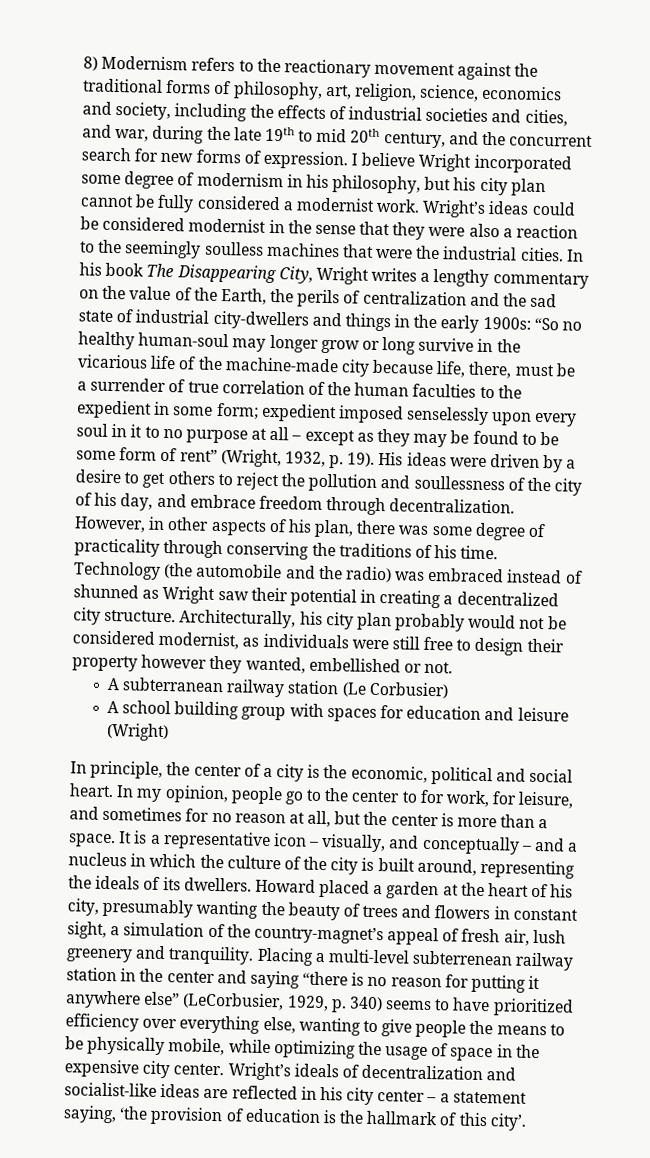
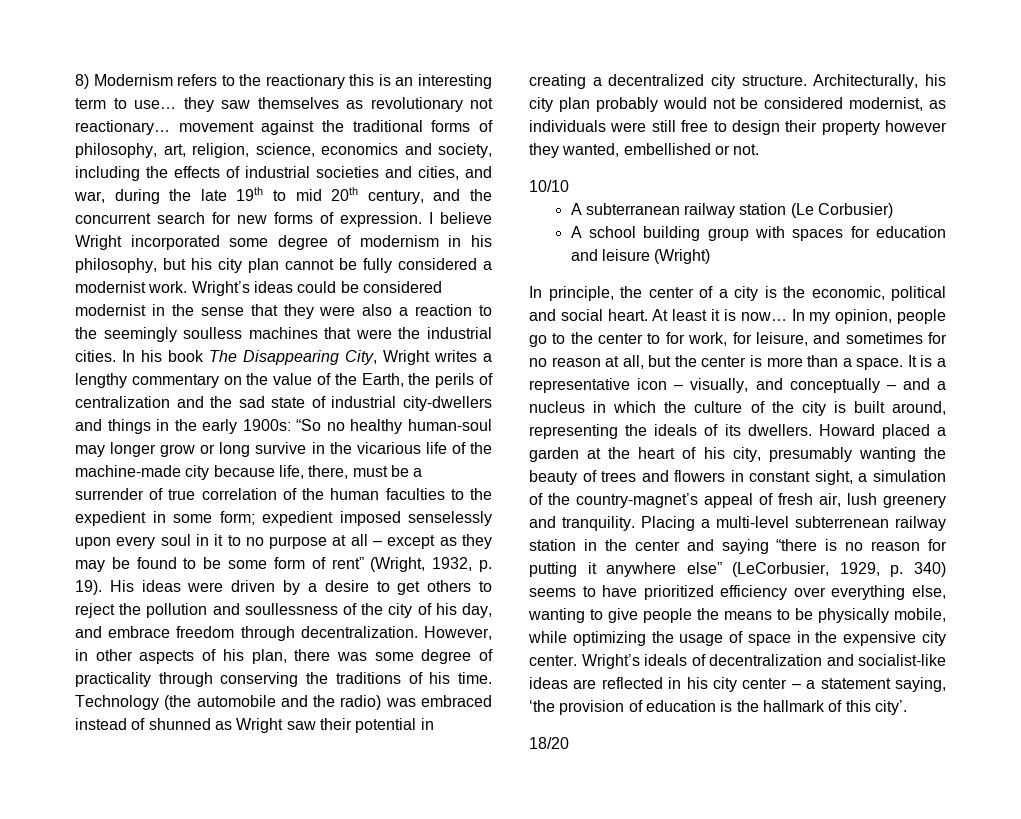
- 8) Modernism refers to the reactionary movement against the traditional forms of philosophy, art, religion, science, economics and society, including the effects of industrial societies and cities, and war, during the late 19th to mid 20th century, and the concurrent search for new forms of expression.
+ 8) Modernism refers to the reactionary this is an interesting term to use… they saw themselves as revolutionary not reactionary… movement against the traditional forms of philosophy, art, religion, science, economics and society, including the effects of industrial societies and cities, and war, during the late 19th to mid 20th century, and the concurrent search for new forms of expression.
+ 10/10
+ At least it is now…
+ 18/20

